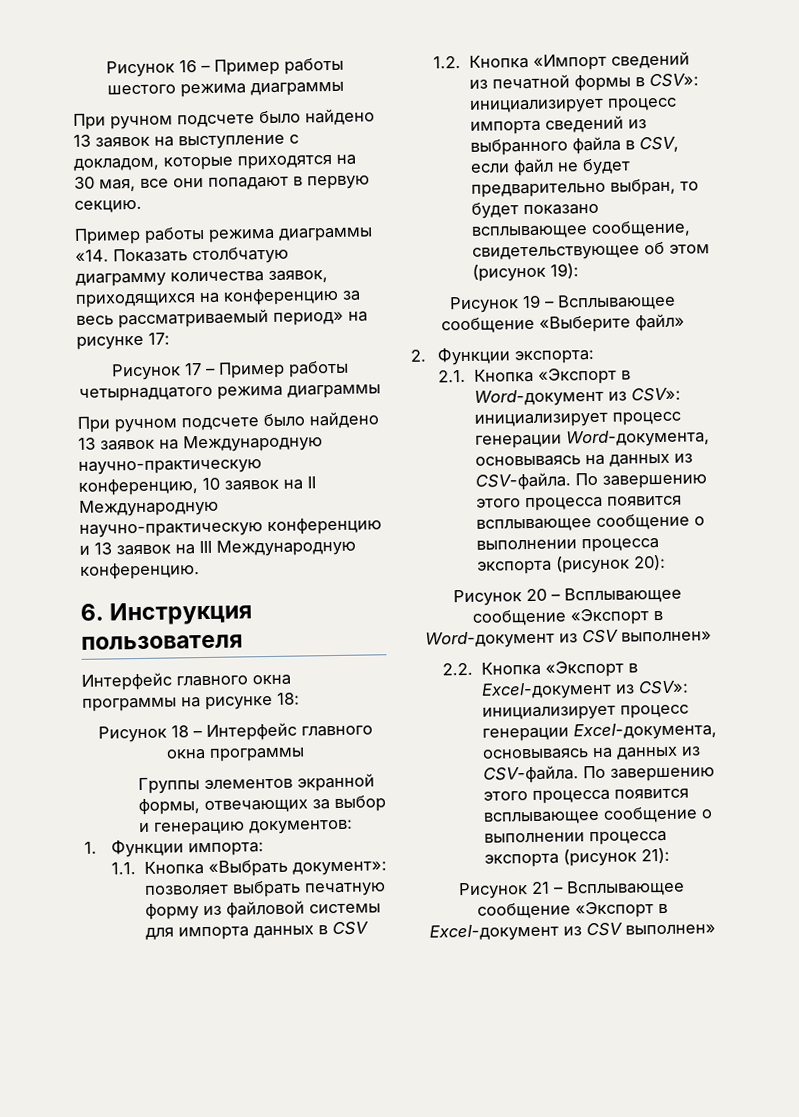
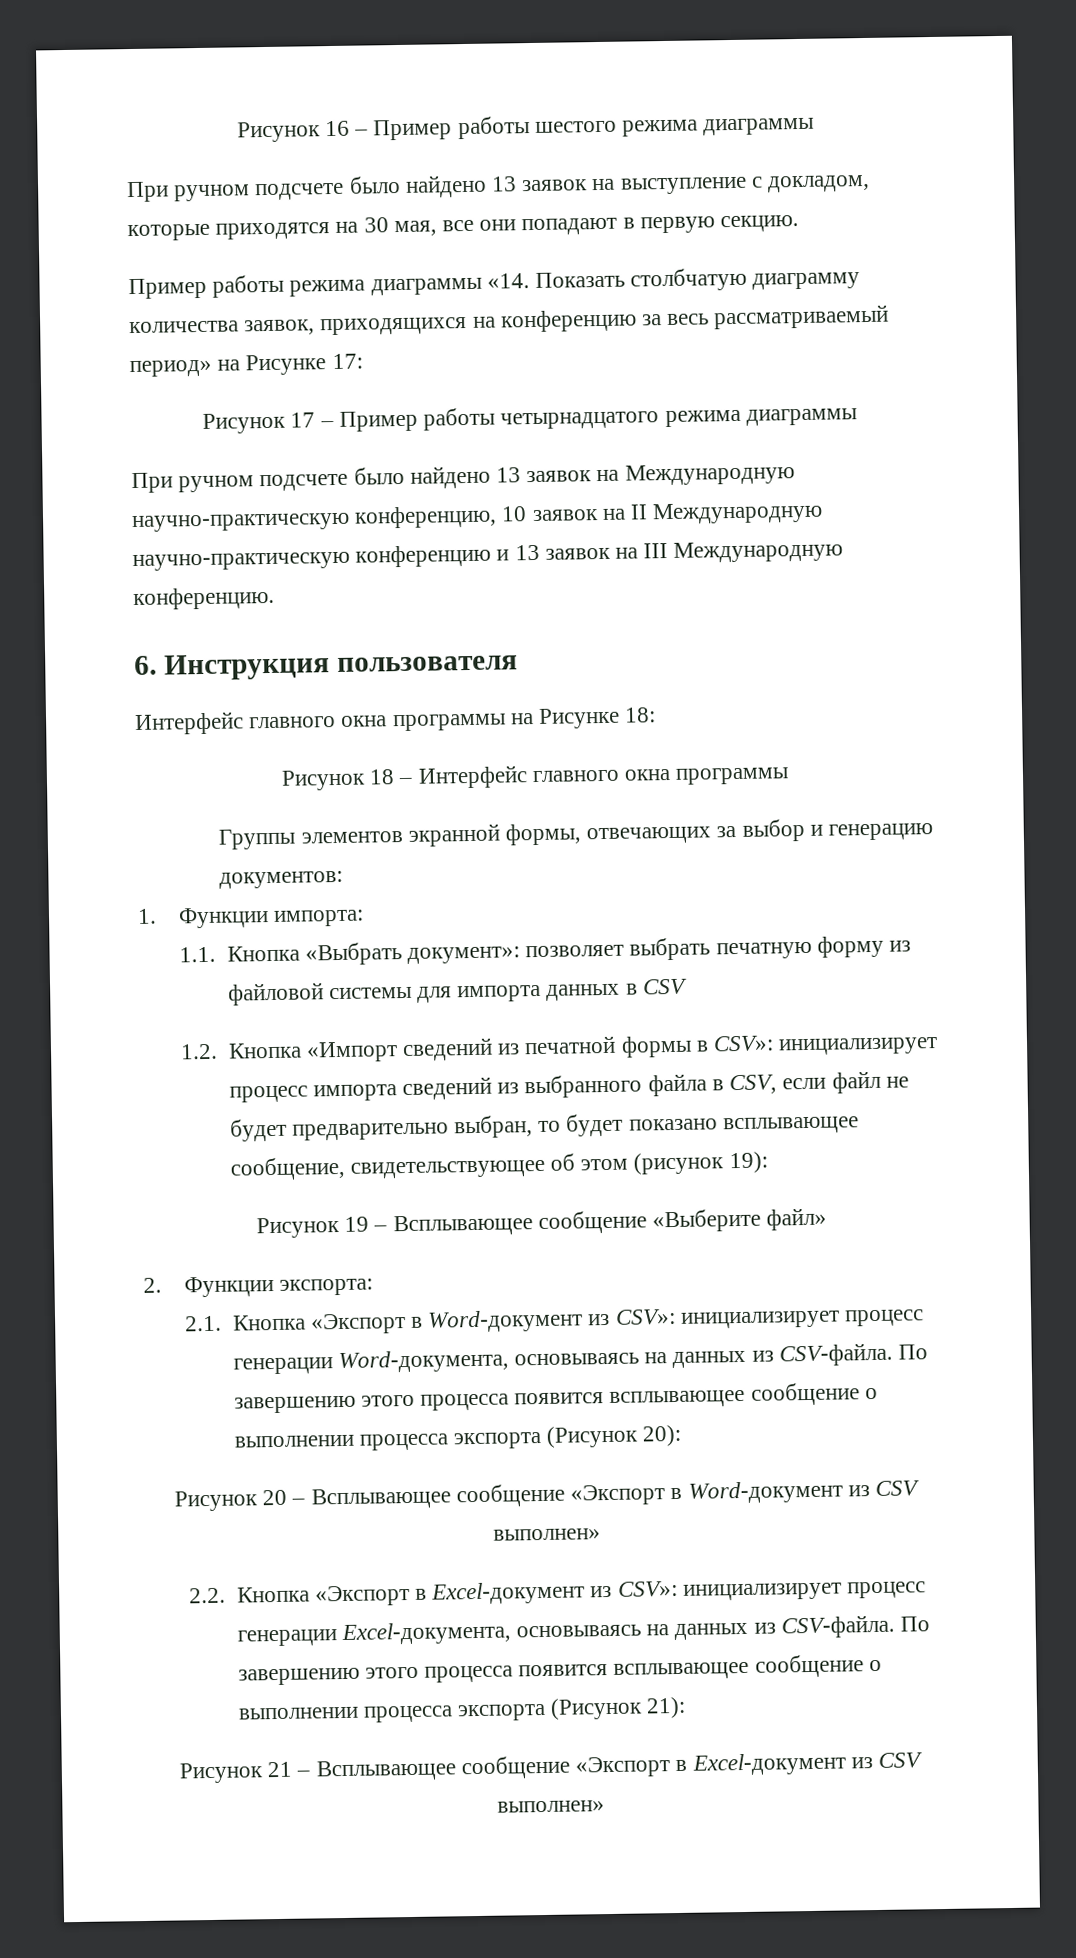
- Пример работы режима диаграммы «14. Показать столбчатую диаграмму количества заявок, приходящихся на конференцию за весь рассматриваемый период» на рисунке 17:
+ Пример работы режима диаграммы «14. Показать столбчатую диаграмму количества заявок, приходящихся на конференцию за весь рассматриваемый период» на Рисунке 17:
- Интерфейс главного окна программы на рисунке 18:
+ Интерфейс главного окна программы на Рисунке 18:
- По завершению этого процесса появится всплывающее сообщение о выполнении процесса экспорта (рисунок 20):
+ По завершению этого процесса появится всплывающее сообщение о выполнении процесса экспорта (Рисунок 20):
- По завершению этого процесса появится всплывающее сообщение о выполнении процесса экспорта (рисунок 21):
+ По завершению этого процесса появится всплывающее сообщение о выполнении процесса экспорта (Рисунок 21):

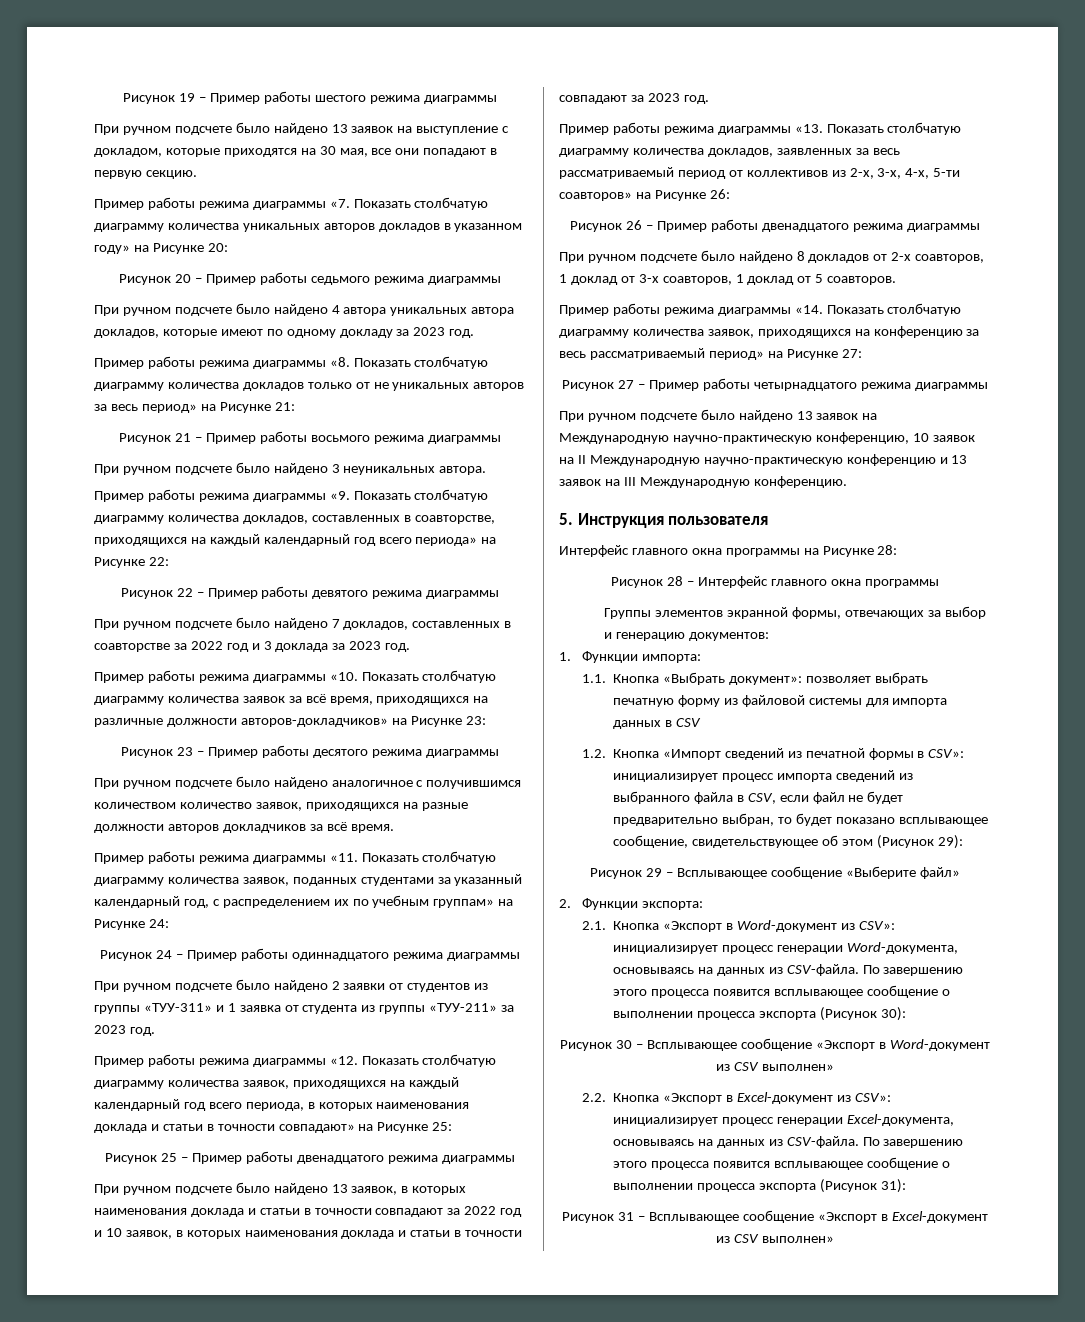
- Рисунок 16 – Пример работы шестого режима диаграммы
+ Рисунок 19 – Пример работы шестого режима диаграммы
+ Пример работы режима диаграммы «7. Показать столбчатую диаграмму количества уникальных авторов докладов в указанном году» на Рисунке 20:
+ Рисунок 20 – Пример работы седьмого режима диаграммы
+ При ручном подсчете было найдено 4 автора уникальных автора докладов, которые имеют по одному докладу за 2023 год.
+ Пример работы режима диаграммы «8. Показать столбчатую диаграмму количества докладов только от не уникальных авторов за весь период» на Рисунке 21:
+ Рисунок 21 – Пример работы восьмого режима диаграммы
+ При ручном подсчете было найдено 3 неуникальных автора.
+ Пример работы режима диаграммы «9. Показать столбчатую диаграмму количества докладов, составленных в соавторстве, приходящихся на каждый календарный год всего периода» на Рисунке 22:
+ Рисунок 22 – Пример работы девятого режима диаграммы
+ При ручном подсчете было найдено 7 докладов, составленных в соавторстве за 2022 год и 3 доклада за 2023 год.
+ Пример работы режима диаграммы «10. Показать столбчатую диаграмму количества заявок за всё время, приходящихся на различные должности авторов-докладчиков» на Рисунке 23:
+ Рисунок 23 – Пример работы десятого режима диаграммы
+ При ручном подсчете было найдено аналогичное с получившимся количеством количество заявок, приходящихся на разные должности авторов докладчиков за всё время.
+ Пример работы режима диаграммы «11. Показать столбчатую диаграмму количества заявок, поданных студентами за указанный календарный год, с распределением их по учебным группам» на Рисунке 24:
+ Рисунок 24 – Пример работы одиннадцатого режима диаграммы
+ При ручном подсчете было найдено 2 заявки от студентов из группы «ТУУ-311» и 1 заявка от студента из группы «ТУУ-211» за 2023 год.
+ Пример работы режима диаграммы «12. Показать столбчатую диаграмму количества заявок, приходящихся на каждый календарный год всего периода, в которых наименования доклада и статьи в точности совпадают» на Рисунке 25:
+ Рисунок 25 – Пример работы двенадцатого режима диаграммы
+ При ручном подсчете было найдено 13 заявок, в которых наименования доклада и статьи в точности совпадают за 2022 год и 10 заявок, в которых наименования доклада и статьи в точности совпадают за 2023 год.
+ Пример работы режима диаграммы «13. Показать столбчатую диаграмму количества докладов, заявленных за весь рассматриваемый период от коллективов из 2-х, 3-х, 4-х, 5-ти соавторов» на Рисунке 26:
+ Рисунок 26 – Пример работы двенадцатого режима диаграммы
+ При ручном подсчете было найдено 8 докладов от 2-х соавторов, 1 доклад от 3-х соавторов, 1 доклад от 5 соавторов.
- Пример работы режима диаграммы «14. Показать столбчатую диаграмму количества заявок, приходящихся на конференцию за весь рассматриваемый период» на Рисунке 17:
- Рисунок 17 – Пример работы четырнадцатого режима диаграммы
+ Пример работы режима диаграммы «14. Показать столбчатую диаграмму количества заявок, приходящихся на конференцию за весь рассматриваемый период» на Рисунке 27:
+ Рисунок 27 – Пример работы четырнадцатого режима диаграммы
- 6. Инструкция пользователя
+ 5. Инструкция пользователя
- Интерфейс главного окна программы на Рисунке 18:
- Рисунок 18 – Интерфейс главного окна программы
+ Интерфейс главного окна программы на Рисунке 28:
+ Рисунок 28 – Интерфейс главного окна программы
- 1.2. Кнопка «Импорт сведений из печатной формы в CSV»: инициализирует процесс импорта сведений из выбранного файла в CSV, если файл не будет предварительно выбран, то будет показано всплывающее сообщение, свидетельствующее об этом (рисунок 19):
- Рисунок 19 – Всплывающее сообщение «Выберите файл»
+ 1.2. Кнопка «Импорт сведений из печатной формы в CSV»: инициализирует процесс импорта сведений из выбранного файла в CSV, если файл не будет предварительно выбран, то будет показано всплывающее сообщение, свидетельствующее об этом (Рисунок 29):
+ Рисунок 29 – Всплывающее сообщение «Выберите файл»
- По завершению этого процесса появится всплывающее сообщение о выполнении процесса экспорта (Рисунок 20):
- Рисунок 20 – Всплывающее сообщение «Экспорт в Word-документ из CSV выполнен»
+ По завершению этого процесса появится всплывающее сообщение о выполнении процесса экспорта (Рисунок 30):
+ Рисунок 30 – Всплывающее сообщение «Экспорт в Word-документ из CSV выполнен»
- По завершению этого процесса появится всплывающее сообщение о выполнении процесса экспорта (Рисунок 21):
- Рисунок 21 – Всплывающее сообщение «Экспорт в Excel-документ из CSV выполнен»
+ По завершению этого процесса появится всплывающее сообщение о выполнении процесса экспорта (Рисунок 31):
+ Рисунок 31 – Всплывающее сообщение «Экспорт в Excel-документ из CSV выполнен»

